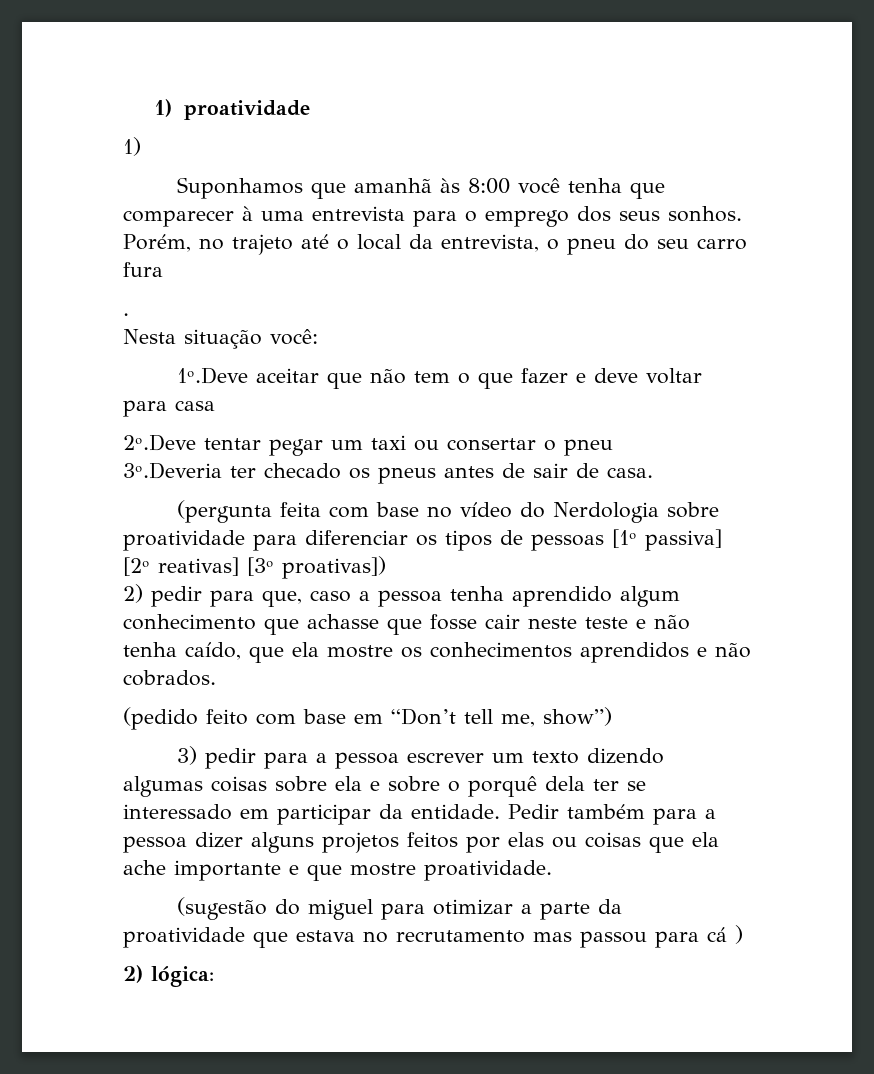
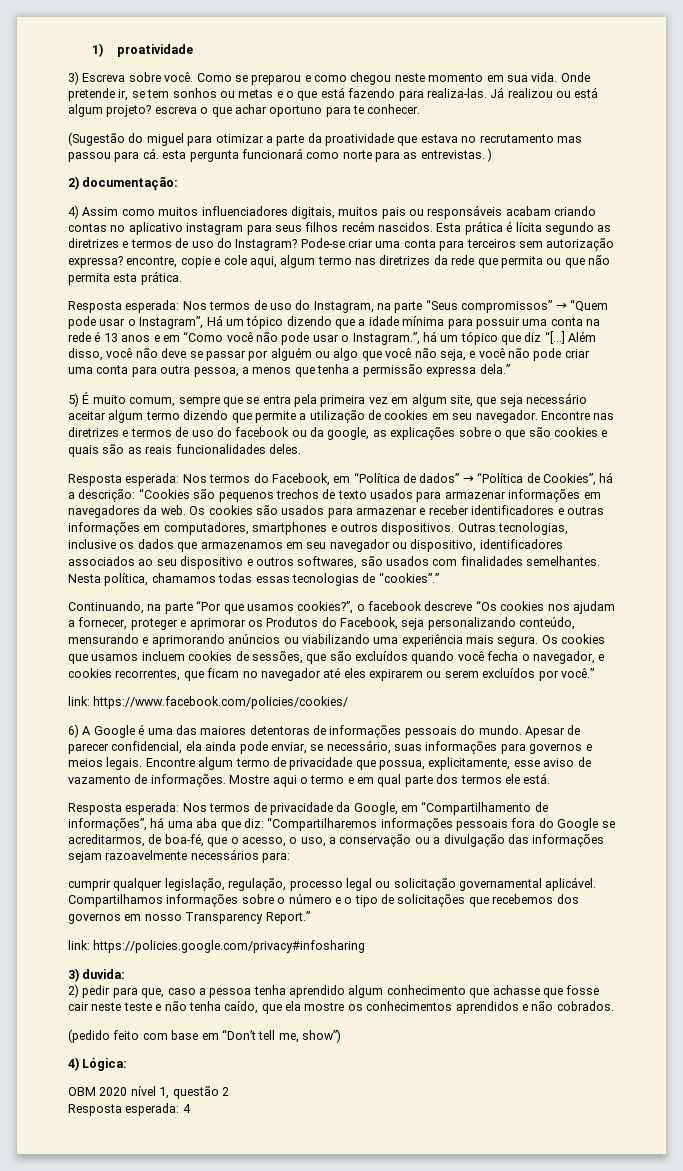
  1) proatividade
- 1)
- Suponhamos que amanhã às 8:00 você tenha que comparecer à uma entrevista para o emprego dos seus sonhos. Porém, no trajeto até o local da entrevista, o pneu do seu carro fura
- .
- Nesta situação você:
- 1º.Deve aceitar que não tem o que fazer e deve voltar para casa
- 2º.Deve tentar pegar um taxi ou consertar o pneu
- 3º.Deveria ter checado os pneus antes de sair de casa.
- (pergunta feita com base no vídeo do Nerdologia sobre proatividade para diferenciar os tipos de pessoas [1º passiva] [2º reativas] [3º proativas])
+ 3) Escreva sobre você. Como se preparou e como chegou neste momento em sua vida. Onde pretende ir, se tem sonhos ou metas e o que está fazendo para realiza-las. Já realizou ou está algum projeto? escreva o que achar oportuno para te conhecer.
+ (Sugestão do miguel para otimizar a parte da proatividade que estava no recrutamento mas passou para cá. esta pergunta funcionará como norte para as entrevistas. )
+ 2) documentação:
+ 4) Assim como muitos influenciadores digitais, muitos pais ou responsáveis acabam criando contas no aplicativo instagram para seus filhos recém nascidos. Esta prática é lícita segundo as diretrizes e termos de uso do Instagram? Pode-se criar uma conta para terceiros sem autorização expressa? encontre, copie e cole aqui, algum termo nas diretrizes da rede que permita ou que não permita esta prática.
+ Resposta esperada: Nos termos de uso do Instagram, na parte “Seus compromissos” → “Quem pode usar o Instagram”, Há um tópico dizendo que a idade mínima para possuir uma conta na rede é 13 anos e em “Como você não pode usar o Instagram.”, há um tópico que diz “[...] Além disso, você não deve se passar por alguém ou algo que você não seja, e você não pode criar uma conta para outra pessoa, a menos que tenha a permissão expressa dela.”
+ 5) É muito comum, sempre que se entra pela primeira vez em algum site, que seja necessário aceitar algum termo dizendo que permite a utilização de cookies em seu navegador. Encontre nas diretrizes e termos de uso do facebook ou da google, as explicações sobre o que são cookies e quais são as reais funcionalidades deles.
+ Resposta esperada: Nos termos do Facebook, em “Política de dados” → “Política de Cookies”, há a descrição: “Cookies são pequenos trechos de texto usados para armazenar informações em navegadores da web. Os cookies são usados para armazenar e receber identificadores e outras informações em computadores, smartphones e outros dispositivos. Outras tecnologias, inclusive os dados que armazenamos em seu navegador ou dispositivo, identificadores associados ao seu dispositivo e outros softwares, são usados com finalidades semelhantes. Nesta política, chamamos todas essas tecnologias de “cookies”.”
+ Continuando, na parte “Por que usamos cookies?”, o facebook descreve “Os cookies nos ajudam a fornecer, proteger e aprimorar os Produtos do Facebook, seja personalizando conteúdo, mensurando e aprimorando anúncios ou viabilizando uma experiência mais segura. Os cookies que usamos incluem cookies de sessões, que são excluídos quando você fecha o navegador, e cookies recorrentes, que ficam no navegador até eles expirarem ou serem excluídos por você.”
+ link: https://www.facebook.com/policies/cookies/
+ 6) A Google é uma das maiores detentoras de informações pessoais do mundo. Apesar de parecer confidencial, ela ainda pode enviar, se necessário, suas informações para governos e meios legais. Encontre algum termo de privacidade que possua, explicitamente, esse aviso de vazamento de informações. Mostre aqui o termo e em qual parte dos termos ele está.
+ Resposta esperada: Nos termos de privacidade da Google, em “Compartilhamento de informações”, há uma aba que diz: “Compartilharemos informações pessoais fora do Google se acreditarmos, de boa-fé, que o acesso, o uso, a conservação ou a divulgação das informações sejam razoavelmente necessários para:
+ cumprir qualquer legislação, regulação, processo legal ou solicitação governamental aplicável. Compartilhamos informações sobre o número e o tipo de solicitações que recebemos dos governos em nosso Transparency Report.”
+ link: https://policies.google.com/privacy#infosharing
+ 3) duvida:
- 3) pedir para a pessoa escrever um texto dizendo algumas coisas sobre ela e sobre o porquê dela ter se interessado em participar da entidade. Pedir também para a pessoa dizer alguns projetos feitos por elas ou coisas que ela ache importante e que mostre proatividade.
- (sugestão do miguel para otimizar a parte da proatividade que estava no recrutamento mas passou para cá )
- 2) lógica:
+ 4) Lógica:
+ OBM 2020 nível 1, questão 2
+ Resposta esperada: 4

